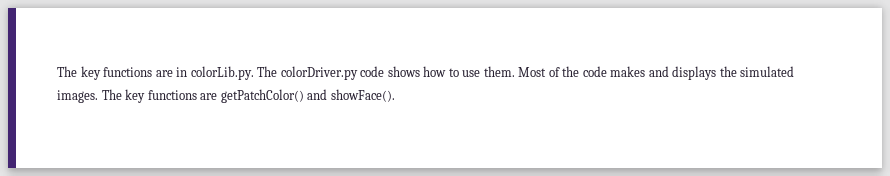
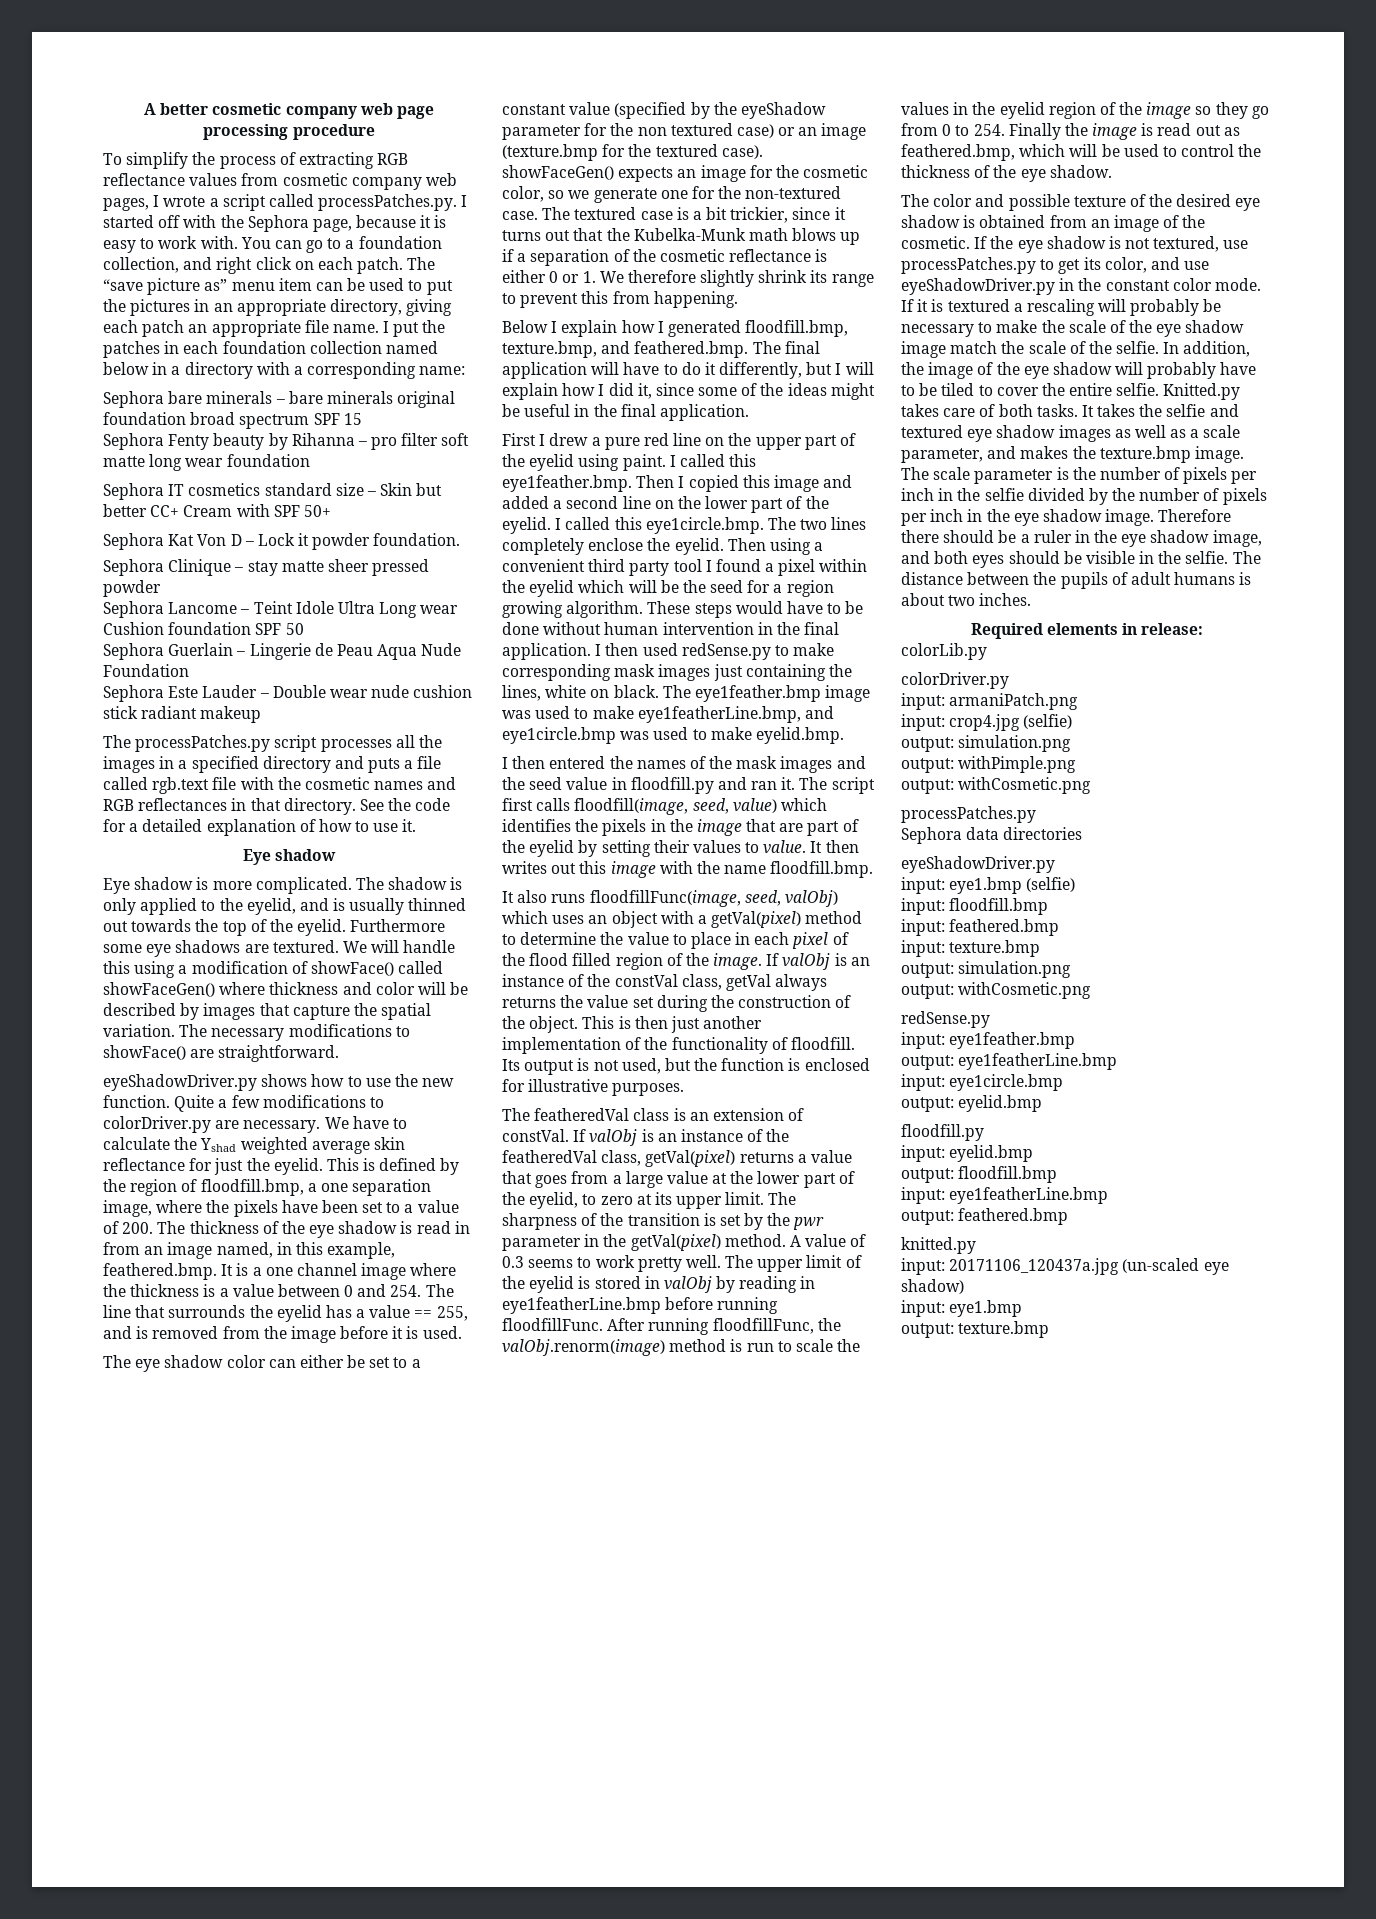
- The key functions are in colorLib.py. The colorDriver.py code shows how to use them. Most of the code makes and displays the simulated images. The key functions are getPatchColor() and showFace().
+ A better cosmetic company web page processing procedure
+ To simplify the process of extracting RGB reflectance values from cosmetic company web pages, I wrote a script called processPatches.py. I started off with the Sephora page, because it is easy to work with. You can go to a foundation collection, and right click on each patch. The “save picture as” menu item can be used to put the pictures in an appropriate directory, giving each patch an appropriate file name. I put the patches in each foundation collection named below in a directory with a corresponding name:
+ Sephora bare minerals – bare minerals original foundation broad spectrum SPF 15
+ Sephora Fenty beauty by Rihanna – pro filter soft matte long wear foundation
+ Sephora IT cosmetics standard size – Skin but better CC+ Cream with SPF 50+
+ Sephora Kat Von D – Lock it powder foundation.
+ Sephora Clinique – stay matte sheer pressed powder
+ Sephora Lancome – Teint Idole Ultra Long wear Cushion foundation SPF 50
+ Sephora Guerlain – Lingerie de Peau Aqua Nude Foundation
+ Sephora Este Lauder – Double wear nude cushion stick radiant makeup
+ The processPatches.py script processes all the images in a specified directory and puts a file called rgb.text file with the cosmetic names and RGB reflectances in that directory. See the code for a detailed explanation of how to use it.
+ Eye shadow
+ Eye shadow is more complicated. The shadow is only applied to the eyelid, and is usually thinned out towards the top of the eyelid. Furthermore some eye shadows are textured. We will handle this using a modification of showFace() called showFaceGen() where thickness and color will be described by images that capture the spatial variation. The necessary modifications to showFace() are straightforward.
+ eyeShadowDriver.py shows how to use the new function. Quite a few modifications to colorDriver.py are necessary. We have to calculate the Yshad weighted average skin reflectance for just the eyelid. This is defined by the region of floodfill.bmp, a one separation image, where the pixels have been set to a value of 200. The thickness of the eye shadow is read in from an image named, in this example, feathered.bmp. It is a one channel image where the thickness is a value between 0 and 254. The line that surrounds the eyelid has a value == 255, and is removed from the image before it is used.
+ The eye shadow color can either be set to a constant value (specified by the eyeShadow parameter for the non textured case) or an image (texture.bmp for the textured case). showFaceGen() expects an image for the cosmetic color, so we generate one for the non-textured case. The textured case is a bit trickier, since it turns out that the Kubelka-Munk math blows up if a separation of the cosmetic reflectance is either 0 or 1. We therefore slightly shrink its range to prevent this from happening.
+ Below I explain how I generated floodfill.bmp, texture.bmp, and feathered.bmp. The final application will have to do it differently, but I will explain how I did it, since some of the ideas might be useful in the final application.
+ First I drew a pure red line on the upper part of the eyelid using paint. I called this eye1feather.bmp. Then I copied this image and added a second line on the lower part of the eyelid. I called this eye1circle.bmp. The two lines completely enclose the eyelid. Then using a convenient third party tool I found a pixel within the eyelid which will be the seed for a region growing algorithm. These steps would have to be done without human intervention in the final application. I then used redSense.py to make corresponding mask images just containing the lines, white on black. The eye1feather.bmp image was used to make eye1featherLine.bmp, and eye1circle.bmp was used to make eyelid.bmp.
+ I then entered the names of the mask images and the seed value in floodfill.py and ran it. The script first calls floodfill(image, seed, value) which identifies the pixels in the image that are part of the eyelid by setting their values to value. It then writes out this image with the name floodfill.bmp.
+ It also runs floodfillFunc(image, seed, valObj) which uses an object with a getVal(pixel) method to determine the value to place in each pixel of the flood filled region of the image. If valObj is an instance of the constVal class, getVal always returns the value set during the construction of the object. This is then just another implementation of the functionality of floodfill. Its output is not used, but the function is enclosed for illustrative purposes.
+ The featheredVal class is an extension of constVal. If valObj is an instance of the featheredVal class, getVal(pixel) returns a value that goes from a large value at the lower part of the eyelid, to zero at its upper limit. The sharpness of the transition is set by the pwr parameter in the getVal(pixel) method. A value of 0.3 seems to work pretty well. The upper limit of the eyelid is stored in valObj by reading in eye1featherLine.bmp before running floodfillFunc. After running floodfillFunc, the valObj.renorm(image) method is run to scale the values in the eyelid region of the image so they go from 0 to 254. Finally the image is read out as feathered.bmp, which will be used to control the thickness of the eye shadow.
+ The color and possible texture of the desired eye shadow is obtained from an image of the cosmetic. If the eye shadow is not textured, use processPatches.py to get its color, and use eyeShadowDriver.py in the constant color mode. If it is textured a rescaling will probably be necessary to make the scale of the eye shadow image match the scale of the selfie. In addition, the image of the eye shadow will probably have to be tiled to cover the entire selfie. Knitted.py takes care of both tasks. It takes the selfie and textured eye shadow images as well as a scale parameter, and makes the texture.bmp image. The scale parameter is the number of pixels per inch in the selfie divided by the number of pixels per inch in the eye shadow image. Therefore there should be a ruler in the eye shadow image, and both eyes should be visible in the selfie. The distance between the pupils of adult humans is about two inches.
+ Required elements in release:
+ colorLib.py
+ colorDriver.py
+ input: armaniPatch.png
+ input: crop4.jpg (selfie)
+ output: simulation.png
+ output: withPimple.png
+ output: withCosmetic.png
+ processPatches.py
+ Sephora data directories
+ eyeShadowDriver.py
+ input: eye1.bmp (selfie)
+ input: floodfill.bmp
+ input: feathered.bmp
+ input: texture.bmp
+ output: simulation.png
+ output: withCosmetic.png
+ redSense.py
+ input: eye1feather.bmp
+ output: eye1featherLine.bmp
+ input: eye1circle.bmp
+ output: eyelid.bmp
+ floodfill.py
+ input: eyelid.bmp
+ output: floodfill.bmp
+ input: eye1featherLine.bmp
+ output: feathered.bmp
+ knitted.py
+ input: 20171106_120437a.jpg (un-scaled eye shadow)
+ input: eye1.bmp
+ output: texture.bmp

